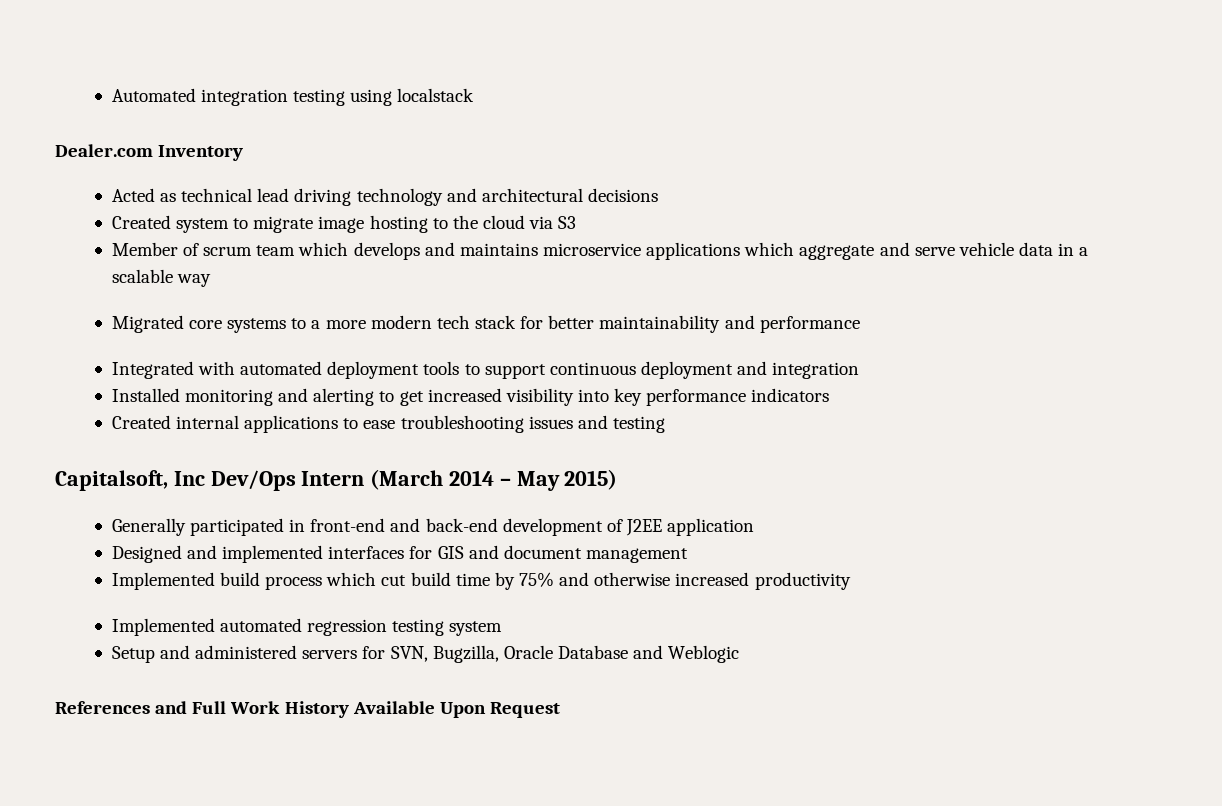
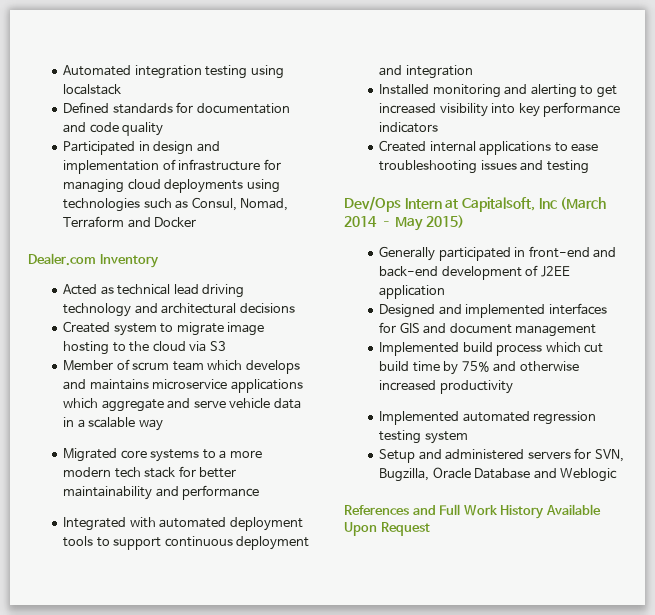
+ Defined standards for documentation and code quality
+ Participated in design and implementation of infrastructure for managing cloud deployments using technologies such as Consul, Nomad, Terraform and Docker
- Capitalsoft, Inc Dev/Ops Intern (March 2014 – May 2015)
+ Dev/Ops Intern at Capitalsoft, Inc (March 2014 – May 2015)

